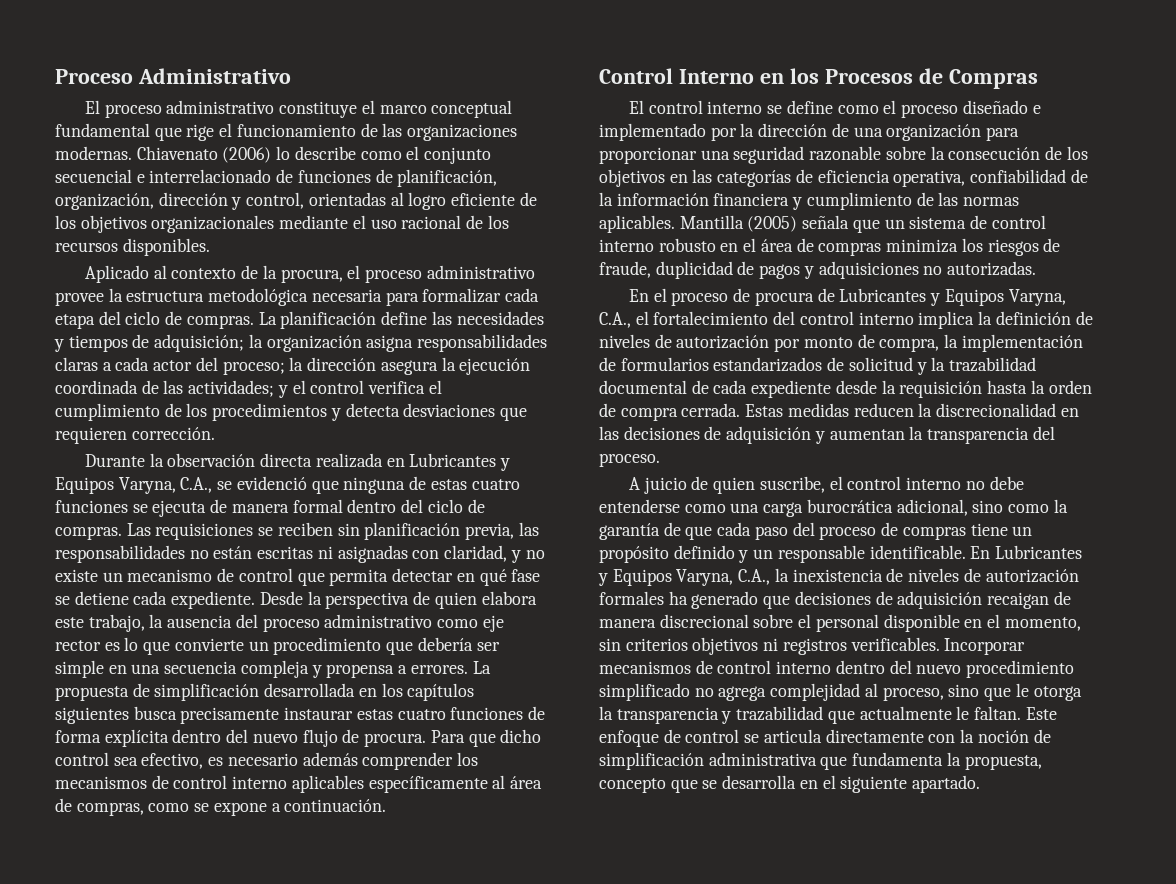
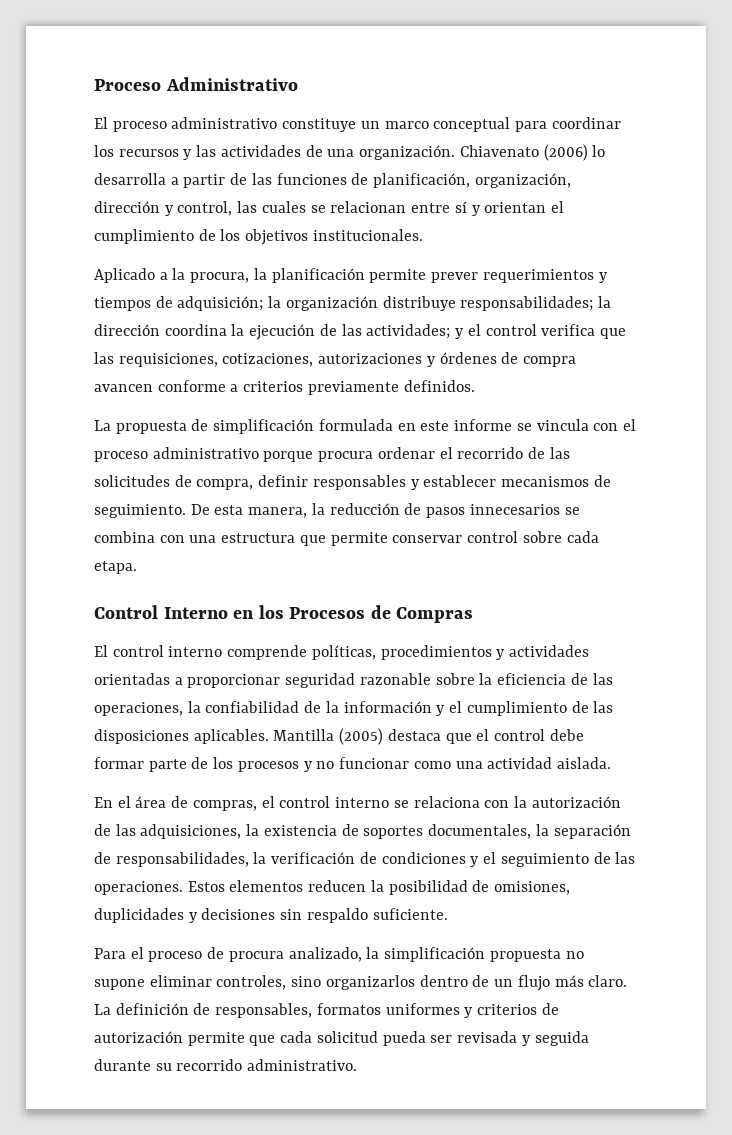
- El proceso administrativo constituye el marco conceptual fundamental que rige el funcionamiento de las organizaciones modernas. Chiavenato (2006) lo describe como el conjunto secuencial e interrelacionado de funciones de planificación, organización, dirección y control, orientadas al logro eficiente de los objetivos organizacionales mediante el uso racional de los recursos disponibles.
- Aplicado al contexto de la procura, el proceso administrativo provee la estructura metodológica necesaria para formalizar cada etapa del ciclo de compras. La planificación define las necesidades y tiempos de adquisición; la organización asigna responsabilidades claras a cada actor del proceso; la dirección asegura la ejecución coordinada de las actividades; y el control verifica el cumplimiento de los procedimientos y detecta desviaciones que requieren corrección.
- Durante la observación directa realizada en Lubricantes y Equipos Varyna, C.A., se evidenció que ninguna de estas cuatro funciones se ejecuta de manera formal dentro del ciclo de compras. Las requisiciones se reciben sin planificación previa, las responsabilidades no están escritas ni asignadas con claridad, y no existe un mecanismo de control que permita detectar en qué fase se detiene cada expediente. Desde la perspectiva de quien elabora este trabajo, la ausencia del proceso administrativo como eje rector es lo que convierte un procedimiento que debería ser simple en una secuencia compleja y propensa a errores. La propuesta de simplificación desarrollada en los capítulos siguientes busca precisamente instaurar estas cuatro funciones de forma explícita dentro del nuevo flujo de procura. Para que dicho control sea efectivo, es necesario además comprender los mecanismos de control interno aplicables específicamente al área de compras, como se expone a continuación.
+ El proceso administrativo constituye un marco conceptual para coordinar los recursos y las actividades de una organización. Chiavenato (2006) lo desarrolla a partir de las funciones de planificación, organización, dirección y control, las cuales se relacionan entre sí y orientan el cumplimiento de los objetivos institucionales.
+ Aplicado a la procura, la planificación permite prever requerimientos y tiempos de adquisición; la organización distribuye responsabilidades; la dirección coordina la ejecución de las actividades; y el control verifica que las requisiciones, cotizaciones, autorizaciones y órdenes de compra avancen conforme a criterios previamente definidos.
+ La propuesta de simplificación formulada en este informe se vincula con el proceso administrativo porque procura ordenar el recorrido de las solicitudes de compra, definir responsables y establecer mecanismos de seguimiento. De esta manera, la reducción de pasos innecesarios se combina con una estructura que permite conservar control sobre cada etapa.
- El control interno se define como el proceso diseñado e implementado por la dirección de una organización para proporcionar una seguridad razonable sobre la consecución de los objetivos en las categorías de eficiencia operativa, confiabilidad de la información financiera y cumplimiento de las normas aplicables.
+ El control interno comprende políticas, procedimientos y actividades orientadas a proporcionar seguridad razonable sobre la eficiencia de las operaciones, la confiabilidad de la información y el cumplimiento de las disposiciones aplicables.
- Mantilla (2005) señala que un sistema de control interno robusto en el área de compras minimiza los riesgos de fraude, duplicidad de pagos y adquisiciones no autorizadas.
- En el proceso de procura de Lubricantes y Equipos Varyna, C.A., el fortalecimiento del control interno implica la definición de niveles de autorización por monto de compra, la implementación de formularios estandarizados de solicitud y la trazabilidad documental de cada expediente desde la requisición hasta la orden de compra cerrada. Estas medidas reducen la discrecionalidad en las decisiones de adquisición y aumentan la transparencia del proceso.
- A juicio de quien suscribe, el control interno no debe entenderse como una carga burocrática adicional, sino como la garantía de que cada paso del proceso de compras tiene un propósito definido y un responsable identificable. En Lubricantes y Equipos Varyna, C.A., la inexistencia de niveles de autorización formales ha generado que decisiones de adquisición recaigan de manera discrecional sobre el personal disponible en el momento, sin criterios objetivos ni registros verificables. Incorporar mecanismos de control interno dentro del nuevo procedimiento simplificado no agrega complejidad al proceso, sino que le otorga la transparencia y trazabilidad que actualmente le faltan. Este enfoque de control se articula directamente con la noción de simplificación administrativa que fundamenta la propuesta, concepto que se desarrolla en el siguiente apartado.
+ Mantilla (2005) destaca que el control debe formar parte de los procesos y no funcionar como una actividad aislada.
+ En el área de compras, el control interno se relaciona con la autorización de las adquisiciones, la existencia de soportes documentales, la separación de responsabilidades, la verificación de condiciones y el seguimiento de las operaciones. Estos elementos reducen la posibilidad de omisiones, duplicidades y decisiones sin respaldo suficiente.
+ Para el proceso de procura analizado, la simplificación propuesta no supone eliminar controles, sino organizarlos dentro de un flujo más claro. La definición de responsables, formatos uniformes y criterios de autorización permite que cada solicitud pueda ser revisada y seguida durante su recorrido administrativo.

